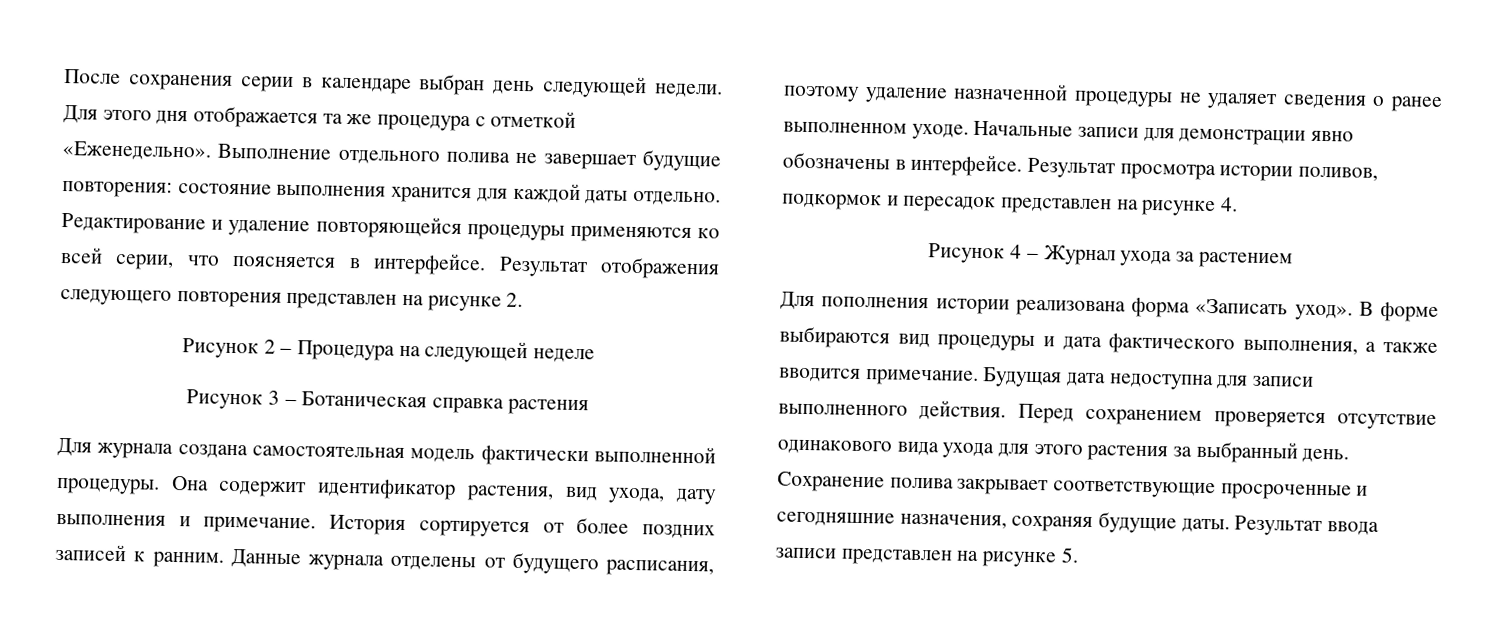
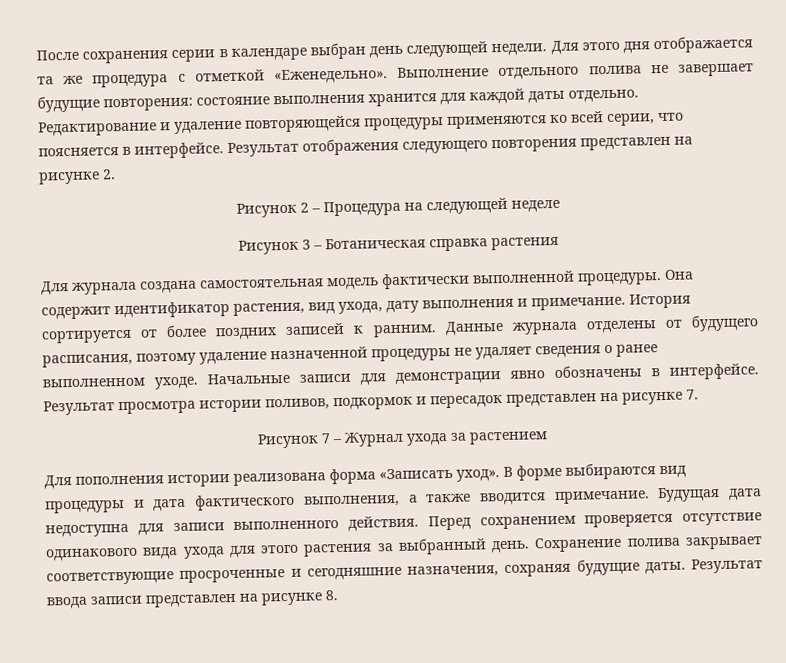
- Результат просмотра истории поливов, подкормок и пересадок представлен на рисунке 4.
- Рисунок 4 – Журнал ухода за растением
+ Результат просмотра истории поливов, подкормок и пересадок представлен на рисунке 7.
+ Рисунок 7 – Журнал ухода за растением
- Результат ввода записи представлен на рисунке 5.
+ Результат ввода записи представлен на рисунке 8.

